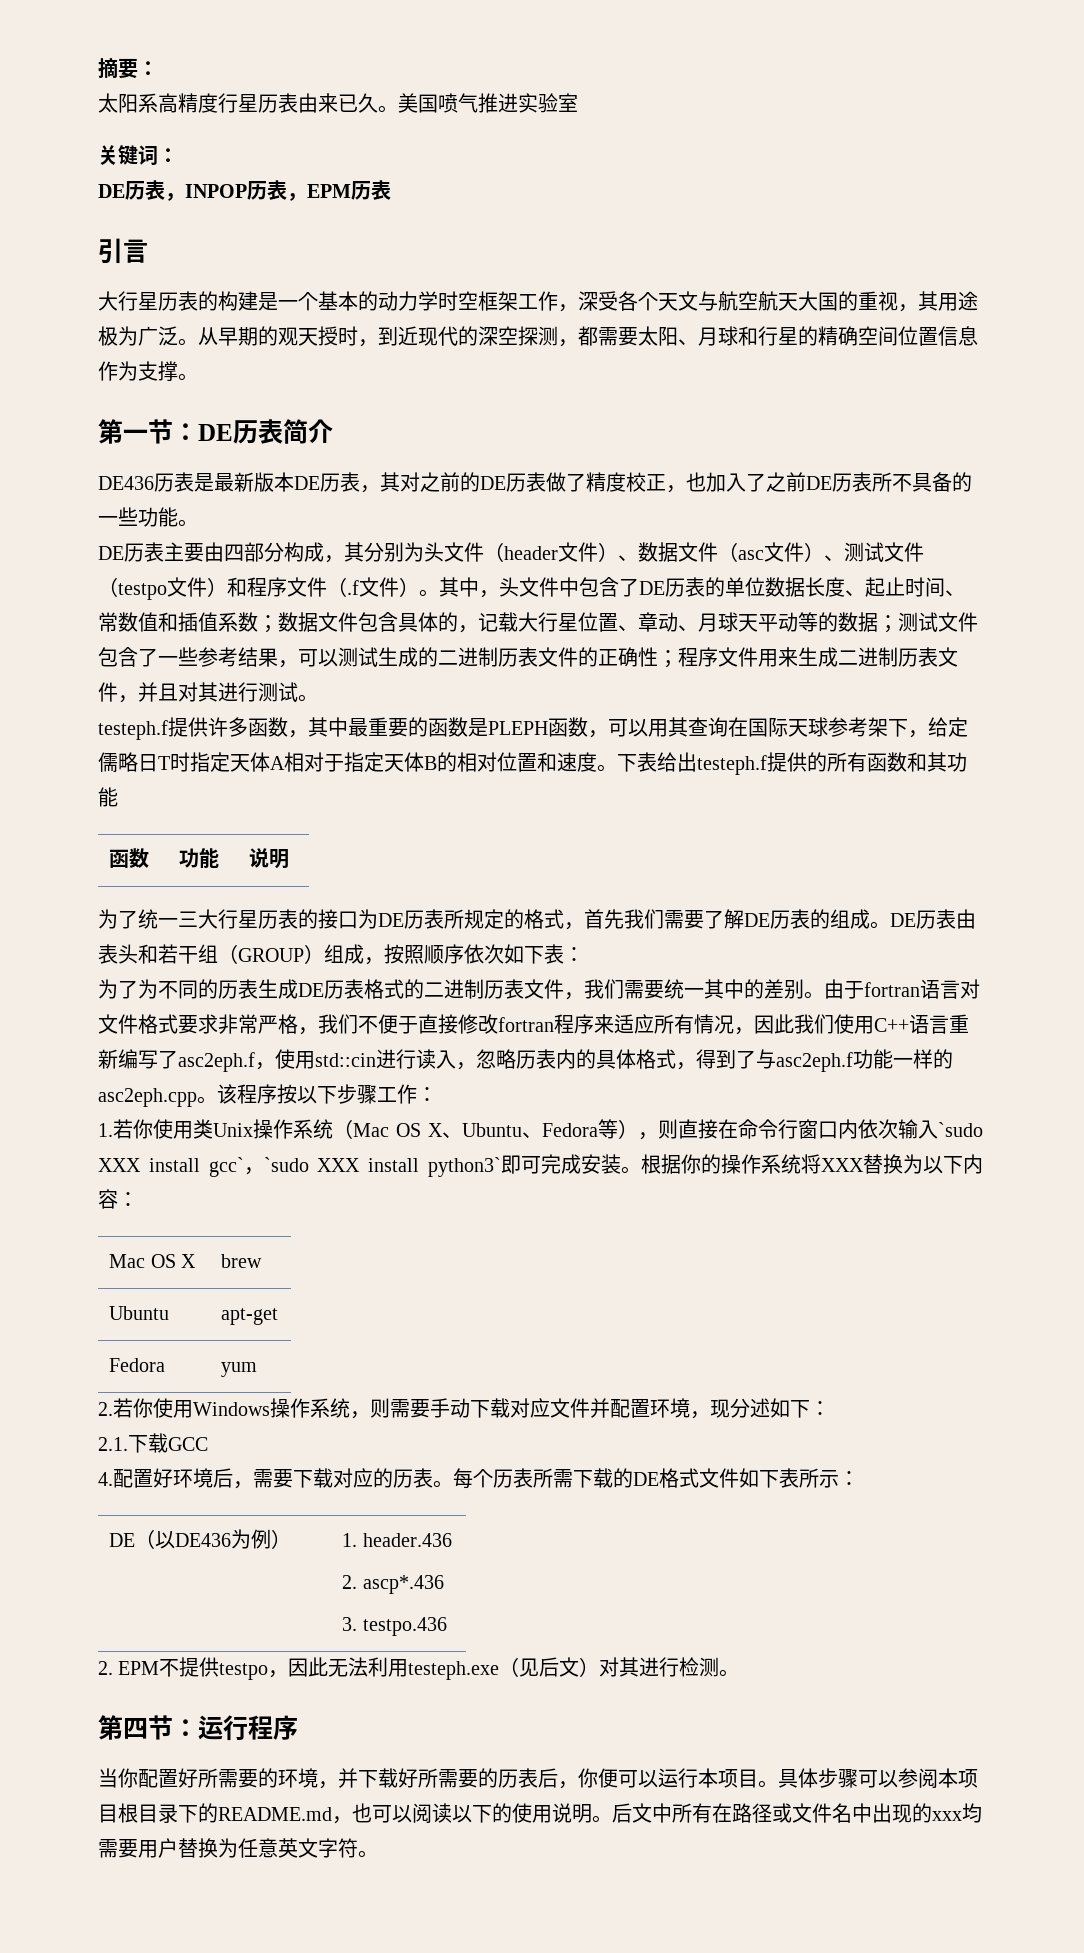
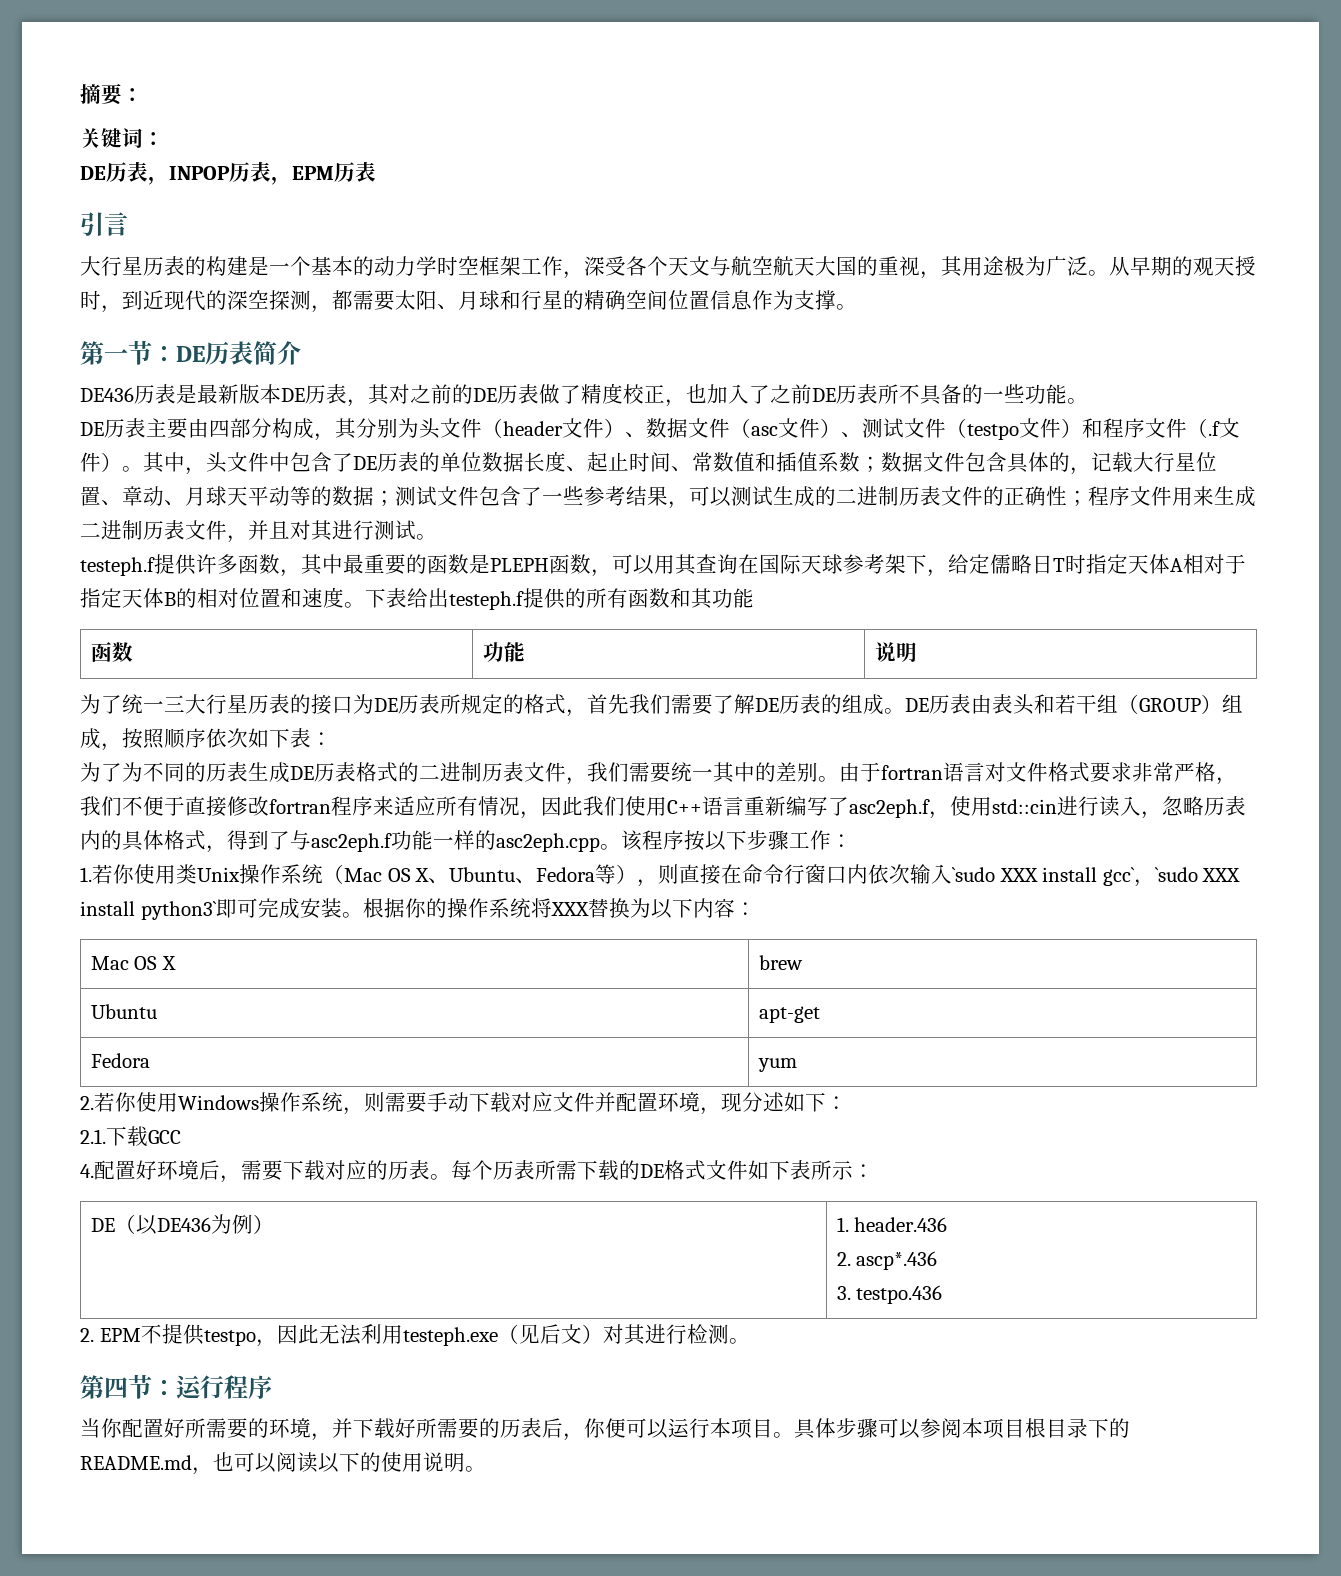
- 太阳系高精度行星历表由来已久。美国喷气推进实验室
- 后文中所有在路径或文件名中出现的xxx均需要用户替换为任意英文字符。

